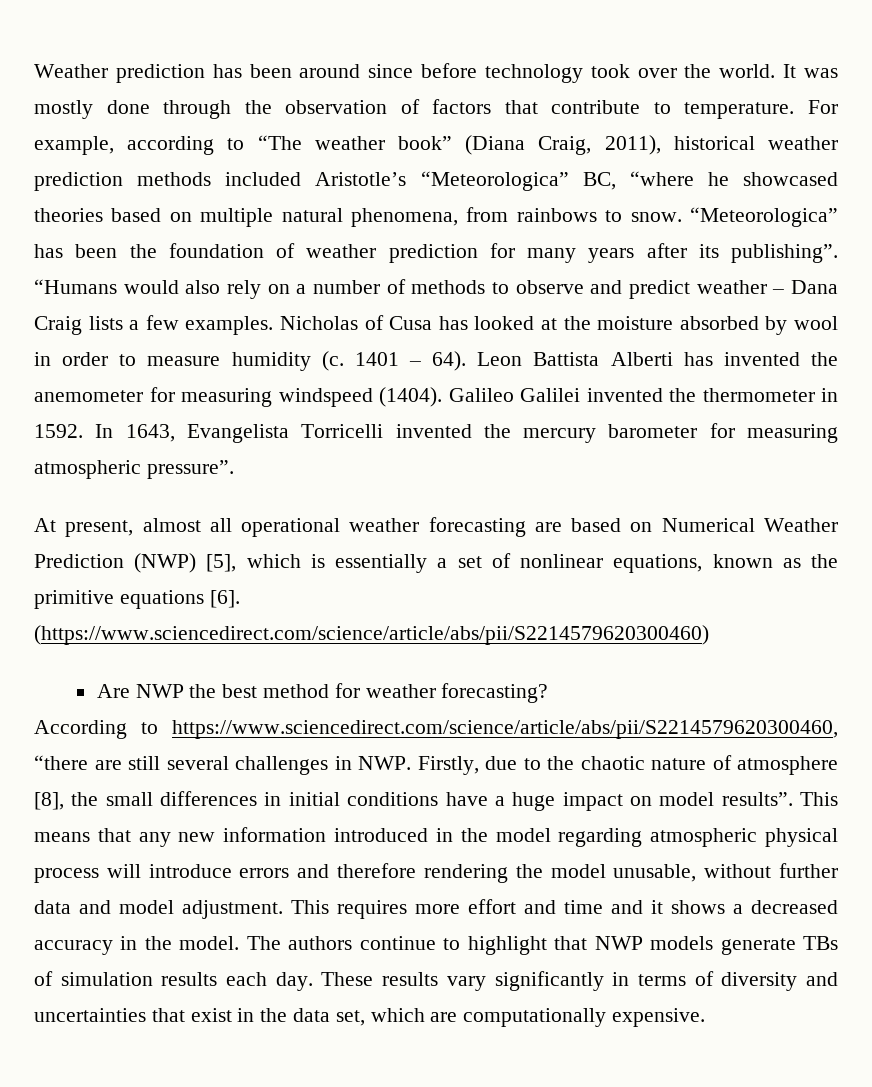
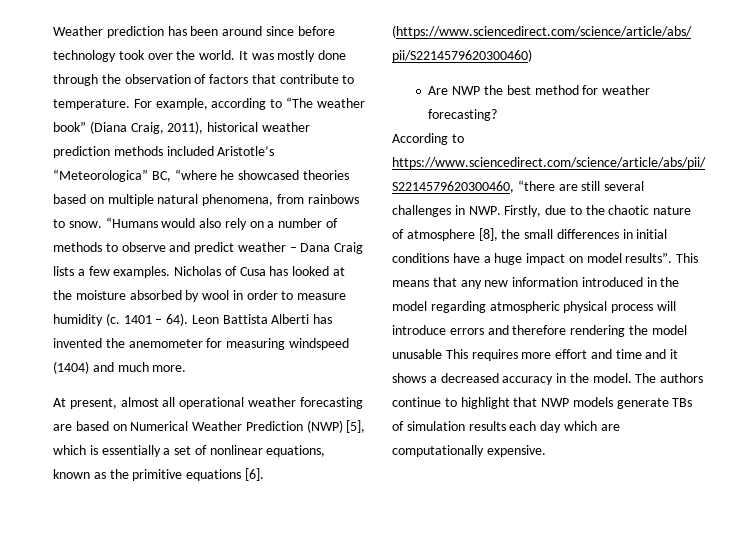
- “Meteorologica” has been the foundation of weather prediction for many years after its publishing”.
- Leon Battista Alberti has invented the anemometer for measuring windspeed (1404). Galileo Galilei invented the thermometer in 1592. In 1643, Evangelista Torricelli invented the mercury barometer for measuring atmospheric pressure”.
+ Leon Battista Alberti has invented the anemometer for measuring windspeed (1404) and much more.
- This means that any new information introduced in the model regarding atmospheric physical process will introduce errors and therefore rendering the model unusable, without further data and model adjustment. This requires more effort and time and it shows a decreased accuracy in the model.
+ This means that any new information introduced in the model regarding atmospheric physical process will introduce errors and therefore rendering the model unusable This requires more effort and time and it shows a decreased accuracy in the model.
- The authors continue to highlight that NWP models generate TBs of simulation results each day. These results vary significantly in terms of diversity and uncertainties that exist in the data set, which are computationally expensive.
+ The authors continue to highlight that NWP models generate TBs of simulation results each day which are computationally expensive.

